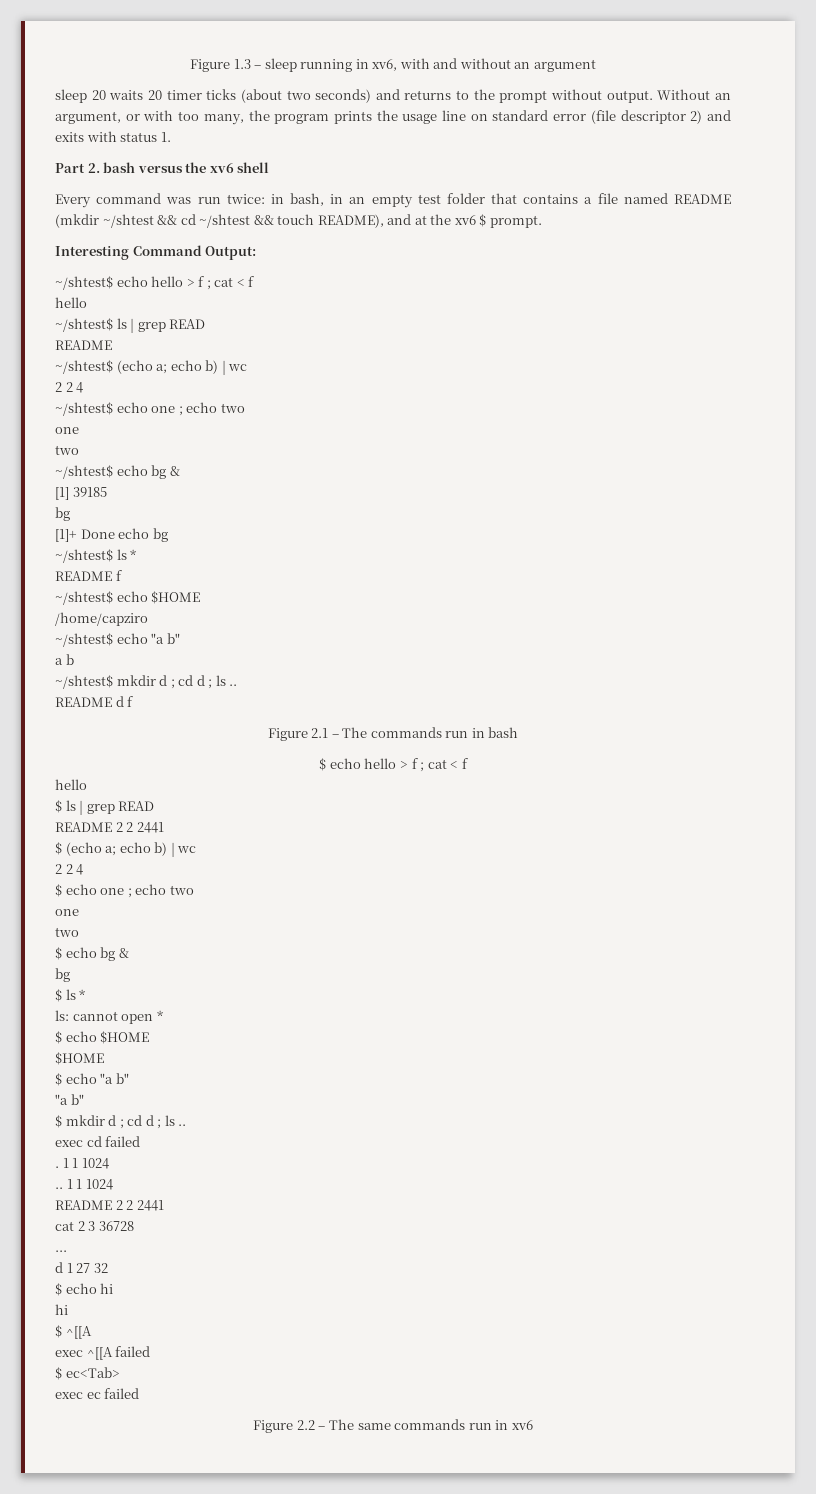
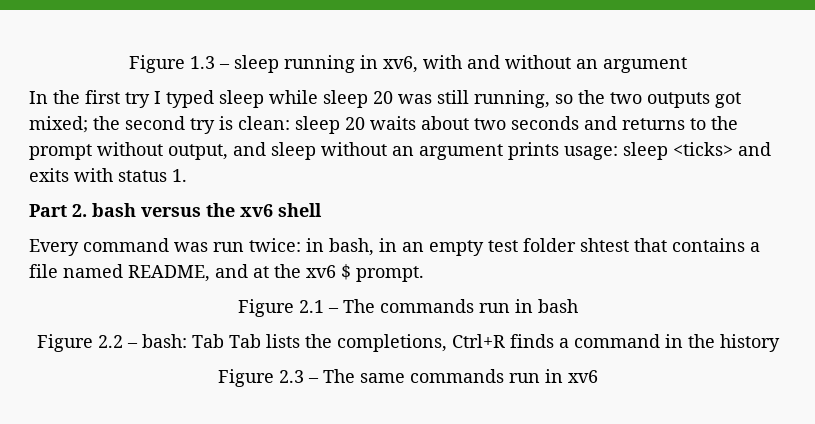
- sleep 20 waits 20 timer ticks (about two seconds) and returns to the prompt without output. Without an argument, or with too many, the program prints the usage line on standard error (file descriptor 2) and exits with status 1.
+ In the first try I typed sleep while sleep 20 was still running, so the two outputs got mixed; the second try is clean: sleep 20 waits about two seconds and returns to the prompt without output, and sleep without an argument prints usage: sleep <ticks> and exits with status 1.
- Every command was run twice: in bash, in an empty test folder that contains a file named README (mkdir ~/shtest && cd ~/shtest && touch README), and at the xv6 $ prompt.
+ Every command was run twice: in bash, in an empty test folder shtest that contains a file named README, and at the xv6 $ prompt.
- Interesting Command Output:
- ~/shtest$ echo hello > f ; cat < f
- hello
- ~/shtest$ ls | grep READ
- README
- ~/shtest$ (echo a; echo b) | wc
- 2 2 4
- ~/shtest$ echo one ; echo two
- one
- two
- ~/shtest$ echo bg &
- [1] 39185
- bg
- [1]+ Done echo bg
- ~/shtest$ ls *
- README f
- ~/shtest$ echo $HOME
- /home/capziro
- ~/shtest$ echo "a b"
- a b
- ~/shtest$ mkdir d ; cd d ; ls ..
- README d f
- $ echo hello > f ; cat < f
- hello
- $ ls | grep READ
- README 2 2 2441
- $ (echo a; echo b) | wc
- 2 2 4
- $ echo one ; echo two
- one
- two
- $ echo bg &
- bg
- $ ls *
- ls: cannot open *
- $ echo $HOME
- $HOME
- $ echo "a b"
- "a b"
- $ mkdir d ; cd d ; ls ..
- exec cd failed
- . 1 1 1024
- .. 1 1 1024
- README 2 2 2441
- cat 2 3 36728
- ...
- d 1 27 32
- $ echo hi
- hi
- $ ^[[A
- exec ^[[A failed
- $ ec<Tab>
- exec ec failed
- Figure 2.2 – The same commands run in xv6
+ Figure 2.2 – bash: Tab Tab lists the completions, Ctrl+R finds a command in the history
+ Figure 2.3 – The same commands run in xv6

